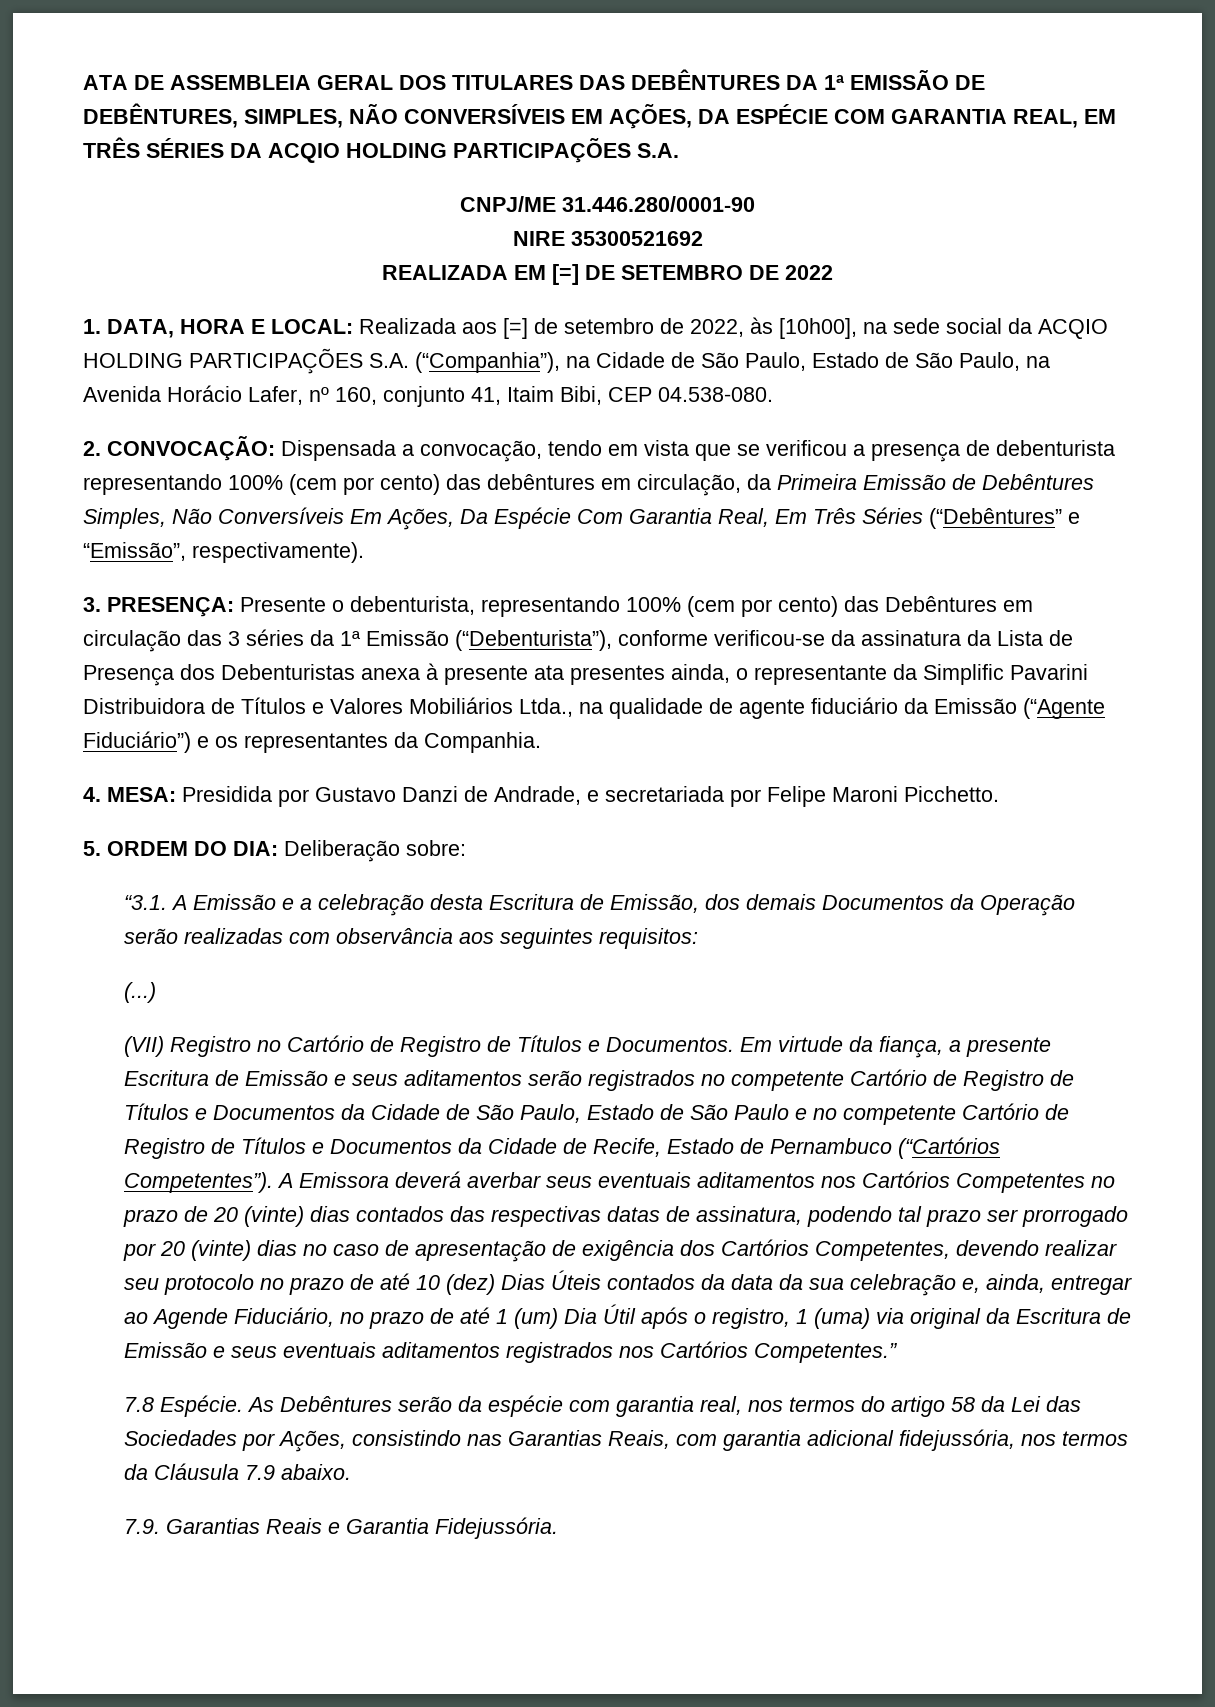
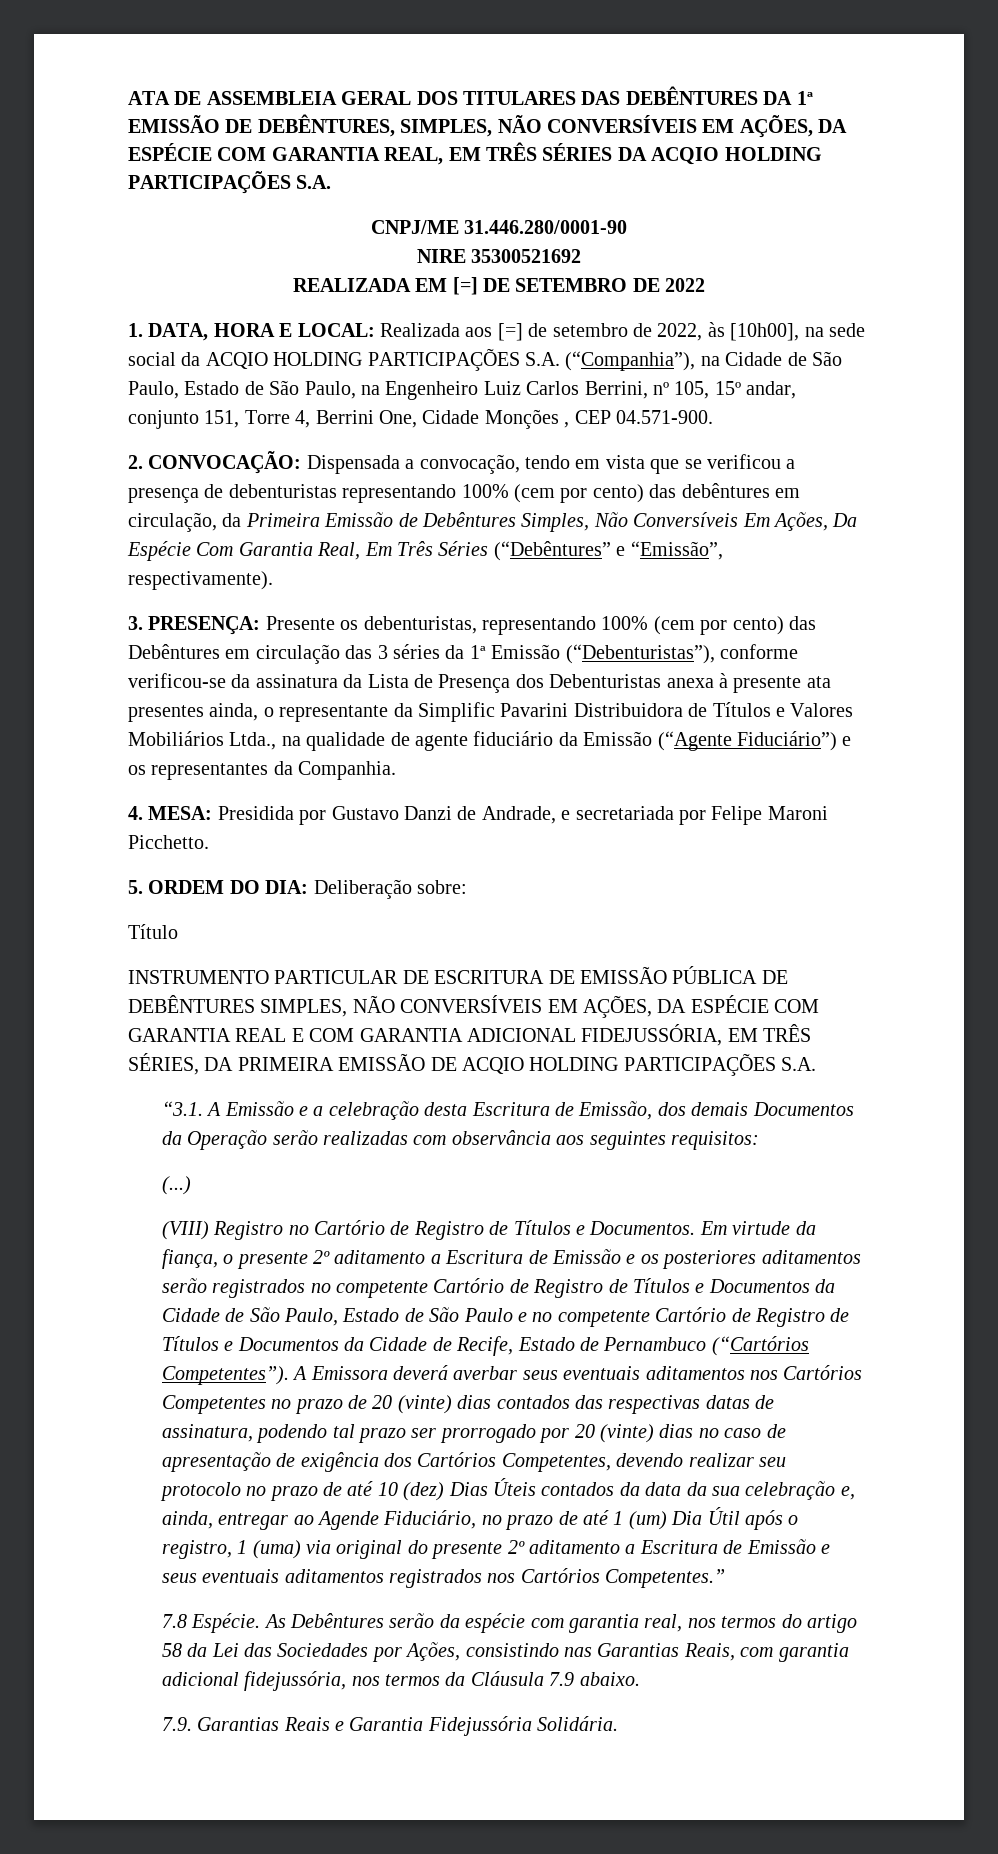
- 1. DATA, HORA E LOCAL: Realizada aos [=] de setembro de 2022, às [10h00], na sede social da ACQIO HOLDING PARTICIPAÇÕES S.A. (“Companhia”), na Cidade de São Paulo, Estado de São Paulo, na Avenida Horácio Lafer, nº 160, conjunto 41, Itaim Bibi, CEP 04.538-080.
+ 1. DATA, HORA E LOCAL: Realizada aos [=] de setembro de 2022, às [10h00], na sede social da ACQIO HOLDING PARTICIPAÇÕES S.A. (“Companhia”), na Cidade de São Paulo, Estado de São Paulo, na Engenheiro Luiz Carlos Berrini, nº 105, 15º andar, conjunto 151, Torre 4, Berrini One, Cidade Monções , CEP 04.571-900.
- 2. CONVOCAÇÃO: Dispensada a convocação, tendo em vista que se verificou a presença de debenturista representando 100% (cem por cento) das debêntures em circulação, da Primeira Emissão de Debêntures Simples, Não Conversíveis Em Ações, Da Espécie Com Garantia Real, Em Três Séries (“Debêntures” e “Emissão”, respectivamente).
+ 2. CONVOCAÇÃO: Dispensada a convocação, tendo em vista que se verificou a presença de debenturistas representando 100% (cem por cento) das debêntures em circulação, da Primeira Emissão de Debêntures Simples, Não Conversíveis Em Ações, Da Espécie Com Garantia Real, Em Três Séries (“Debêntures” e “Emissão”, respectivamente).
- 3. PRESENÇA: Presente o debenturista, representando 100% (cem por cento) das Debêntures em circulação das 3 séries da 1ª Emissão (“Debenturista”), conforme verificou-se da assinatura da Lista de Presença dos Debenturistas anexa à presente ata presentes ainda, o representante da Simplific Pavarini Distribuidora de Títulos e Valores Mobiliários Ltda., na qualidade de agente fiduciário da Emissão (“Agente Fiduciário”) e os representantes da Companhia.
+ 3. PRESENÇA: Presente os debenturistas, representando 100% (cem por cento) das Debêntures em circulação das 3 séries da 1ª Emissão (“Debenturistas”), conforme verificou-se da assinatura da Lista de Presença dos Debenturistas anexa à presente ata presentes ainda, o representante da Simplific Pavarini Distribuidora de Títulos e Valores Mobiliários Ltda., na qualidade de agente fiduciário da Emissão (“Agente Fiduciário”) e os representantes da Companhia.
+ Título
+ INSTRUMENTO PARTICULAR DE ESCRITURA DE EMISSÃO PÚBLICA DE DEBÊNTURES SIMPLES, NÃO CONVERSÍVEIS EM AÇÕES, DA ESPÉCIE COM GARANTIA REAL E COM GARANTIA ADICIONAL FIDEJUSSÓRIA, EM TRÊS SÉRIES, DA PRIMEIRA EMISSÃO DE ACQIO HOLDING PARTICIPAÇÕES S.A.
- (VII) Registro no Cartório de Registro de Títulos e Documentos.
+ (VIII) Registro no Cartório de Registro de Títulos e Documentos.
- Em virtude da fiança, a presente Escritura de Emissão e seus aditamentos serão registrados no competente Cartório de Registro de Títulos e Documentos da Cidade de São Paulo, Estado de São Paulo e no competente Cartório de Registro de Títulos e Documentos da Cidade de Recife, Estado de Pernambuco (“Cartórios Competentes”).
+ Em virtude da fiança, o presente 2º aditamento a Escritura de Emissão e os posteriores aditamentos serão registrados no competente Cartório de Registro de Títulos e Documentos da Cidade de São Paulo, Estado de São Paulo e no competente Cartório de Registro de Títulos e Documentos da Cidade de Recife, Estado de Pernambuco (“Cartórios Competentes”).
- A Emissora deverá averbar seus eventuais aditamentos nos Cartórios Competentes no prazo de 20 (vinte) dias contados das respectivas datas de assinatura, podendo tal prazo ser prorrogado por 20 (vinte) dias no caso de apresentação de exigência dos Cartórios Competentes, devendo realizar seu protocolo no prazo de até 10 (dez) Dias Úteis contados da data da sua celebração e, ainda, entregar ao Agende Fiduciário, no prazo de até 1 (um) Dia Útil após o registro, 1 (uma) via original da Escritura de Emissão e seus eventuais aditamentos registrados nos Cartórios Competentes.”
+ A Emissora deverá averbar seus eventuais aditamentos nos Cartórios Competentes no prazo de 20 (vinte) dias contados das respectivas datas de assinatura, podendo tal prazo ser prorrogado por 20 (vinte) dias no caso de apresentação de exigência dos Cartórios Competentes, devendo realizar seu protocolo no prazo de até 10 (dez) Dias Úteis contados da data da sua celebração e, ainda, entregar ao Agende Fiduciário, no prazo de até 1 (um) Dia Útil após o registro, 1 (uma) via original do presente 2º aditamento a Escritura de Emissão e seus eventuais aditamentos registrados nos Cartórios Competentes.”
- 7.9. Garantias Reais e Garantia Fidejussória.
+ 7.9. Garantias Reais e Garantia Fidejussória Solidária.

